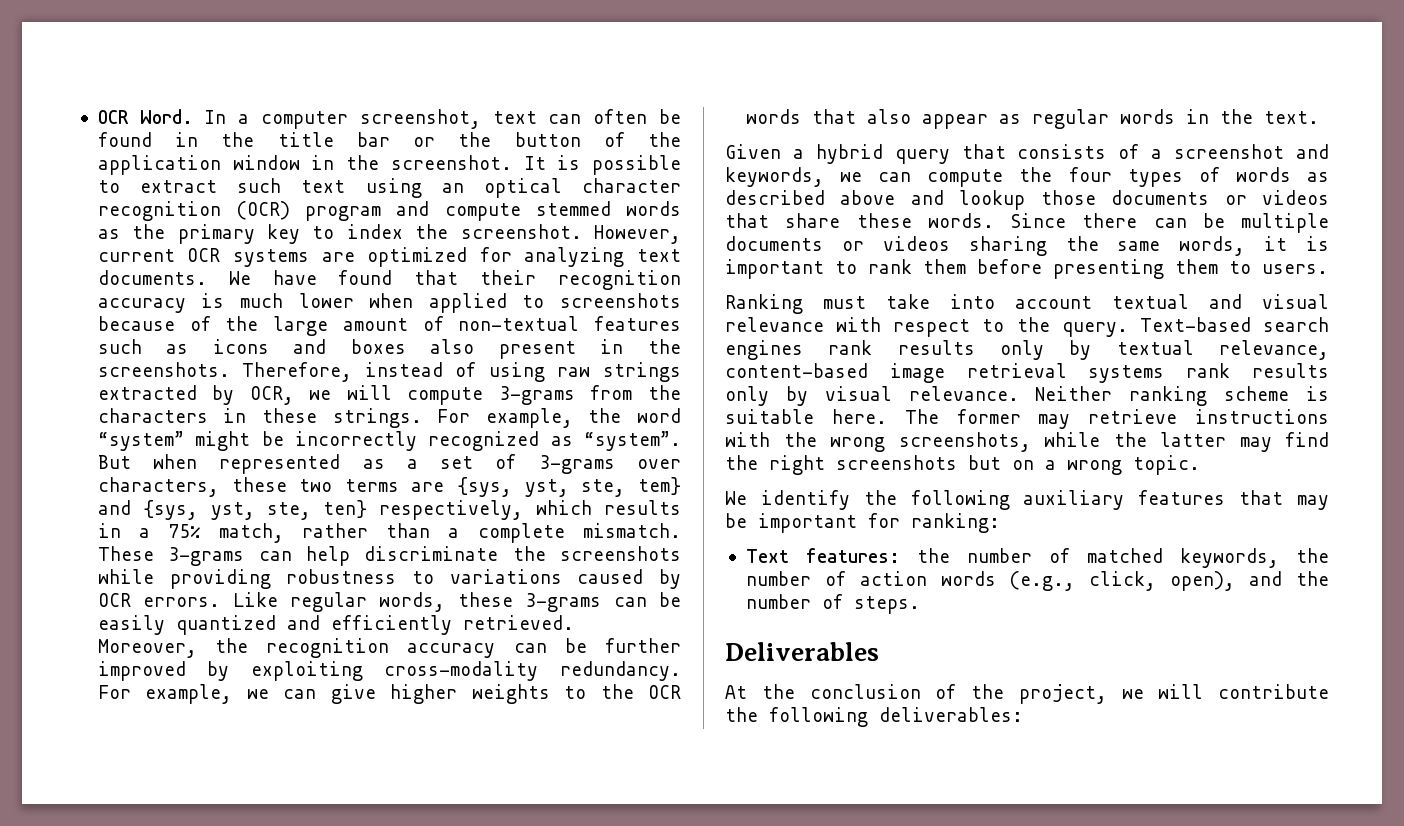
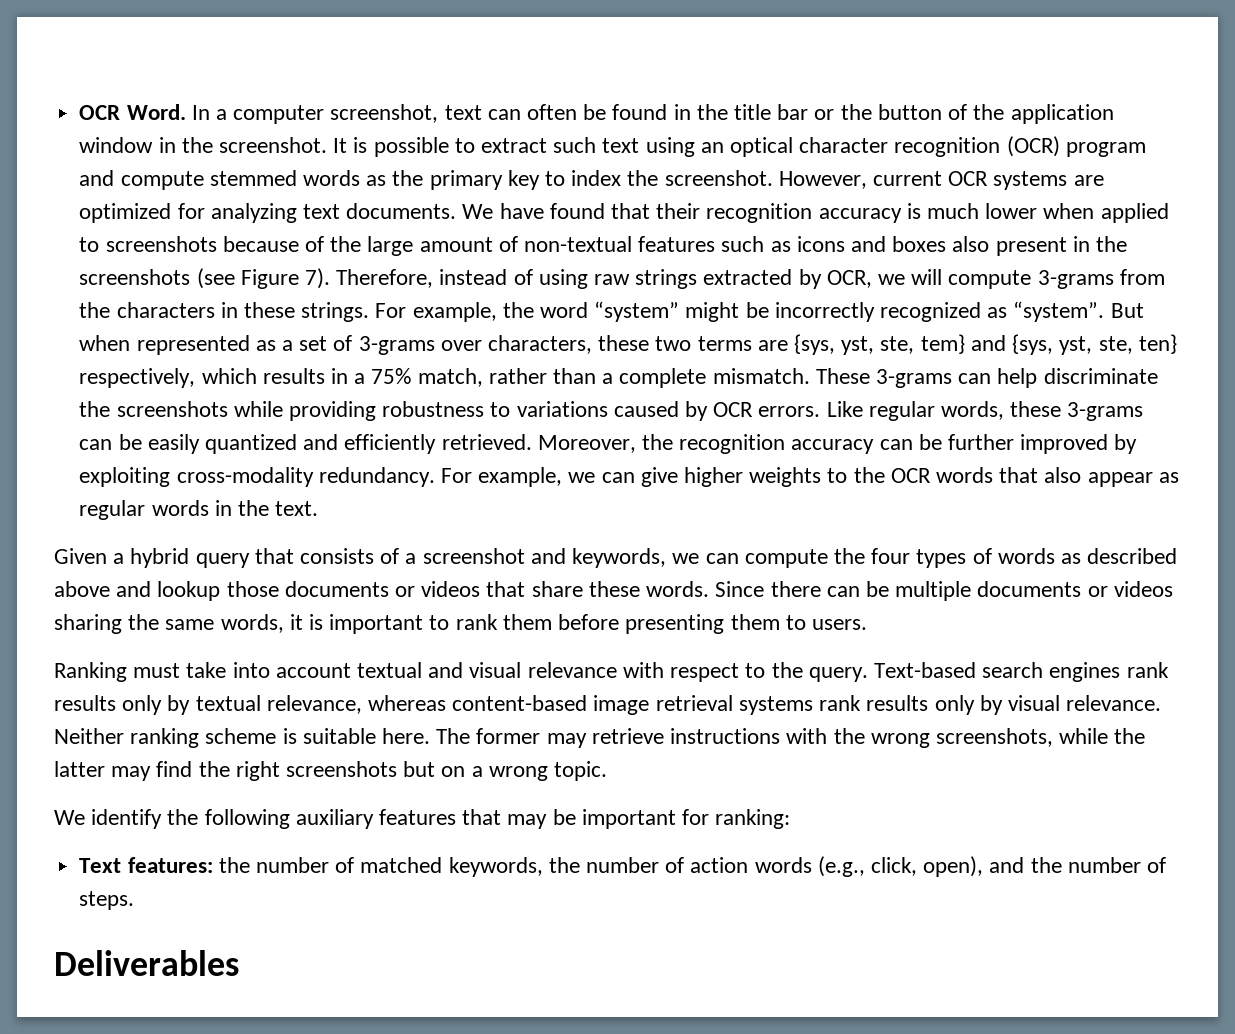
- We have found that their recognition accuracy is much lower when applied to screenshots because of the large amount of non-textual features such as icons and boxes also present in the screenshots.
+ We have found that their recognition accuracy is much lower when applied to screenshots because of the large amount of non-textual features such as icons and boxes also present in the screenshots (see Figure 7).
- Text-based search engines rank results only by textual relevance, content-based image retrieval systems rank results only by visual relevance.
+ Text-based search engines rank results only by textual relevance, whereas content-based image retrieval systems rank results only by visual relevance.
- At the conclusion of the project, we will contribute the following deliverables:

